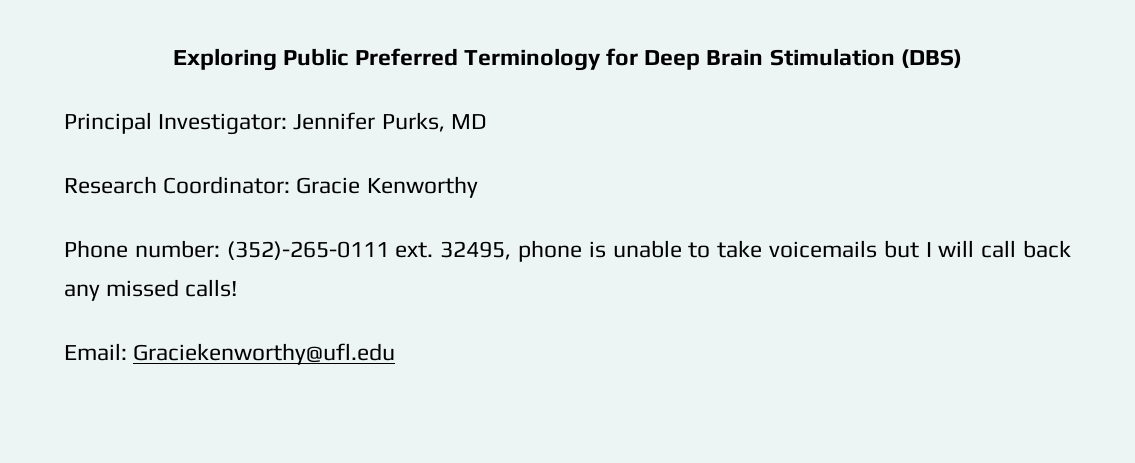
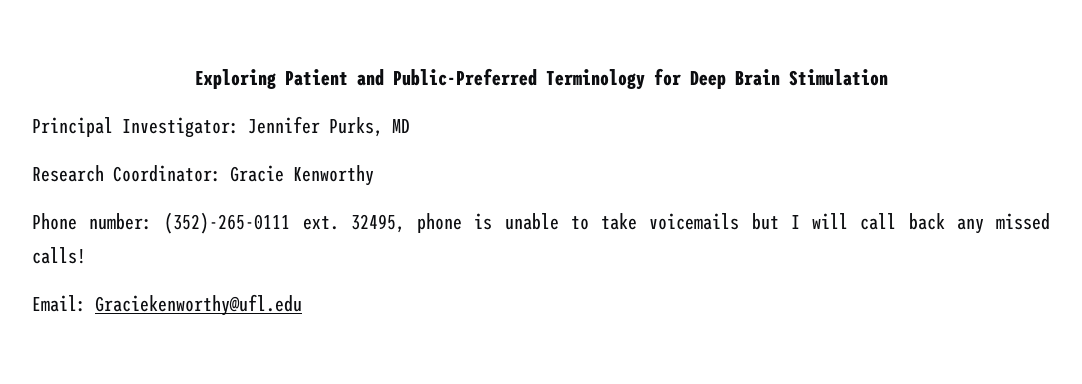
- Exploring Public Preferred Terminology for Deep Brain Stimulation (DBS)
+ Exploring Patient and Public-Preferred Terminology for Deep Brain Stimulation

